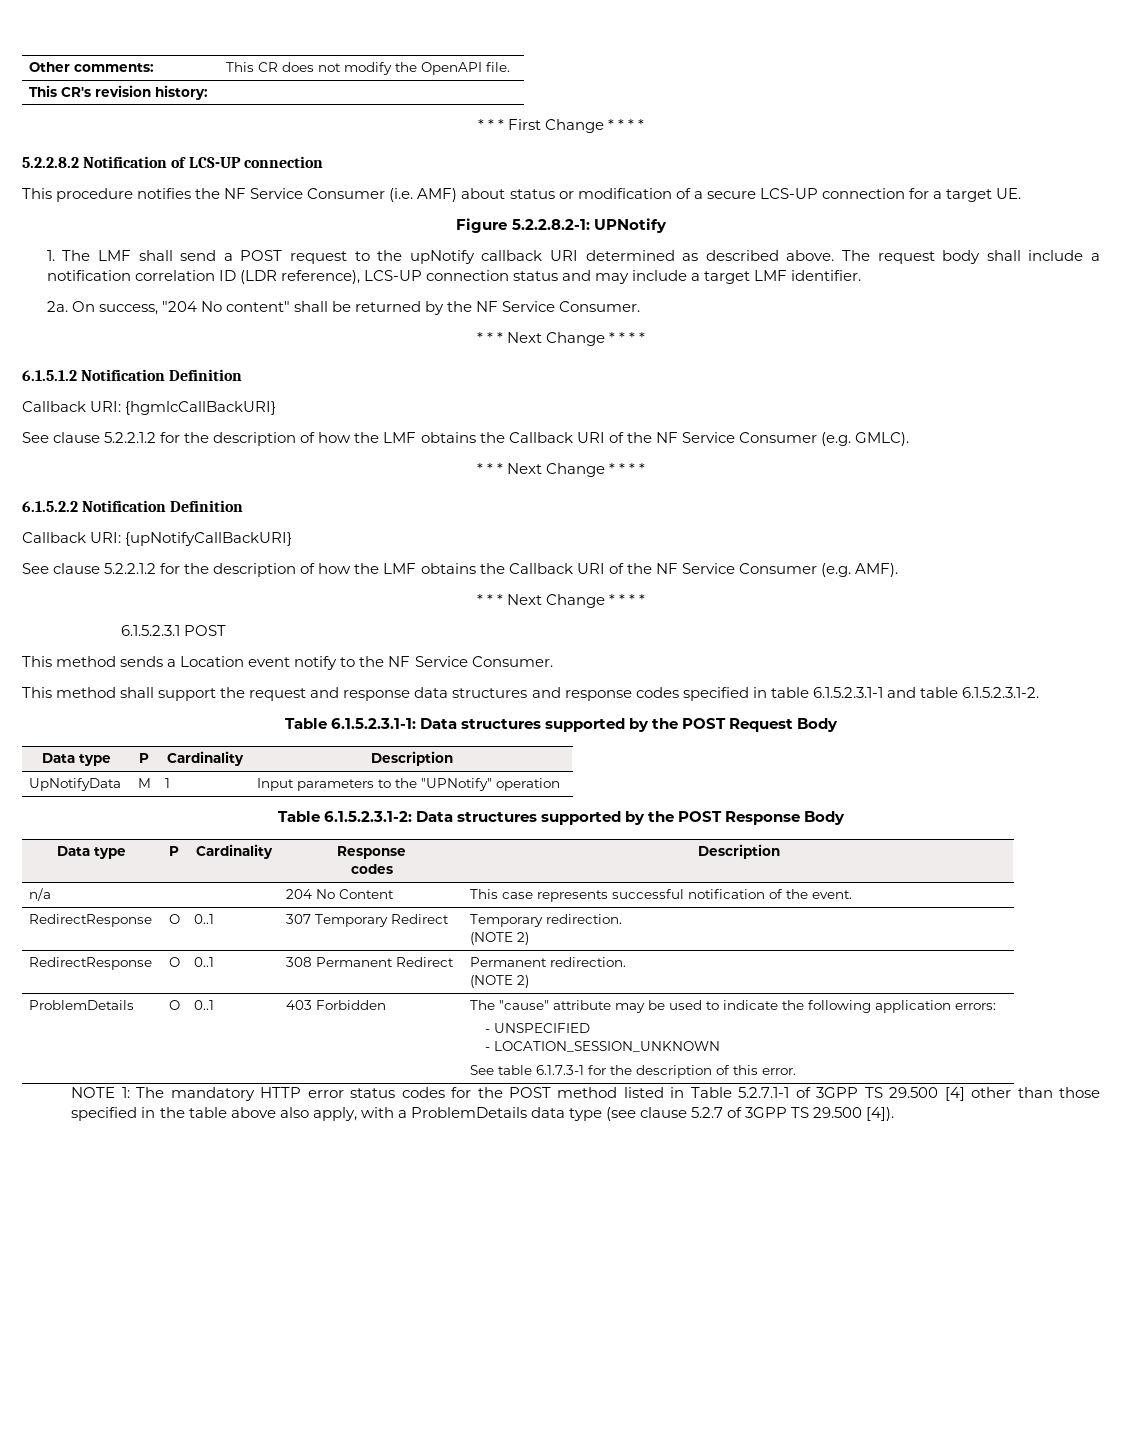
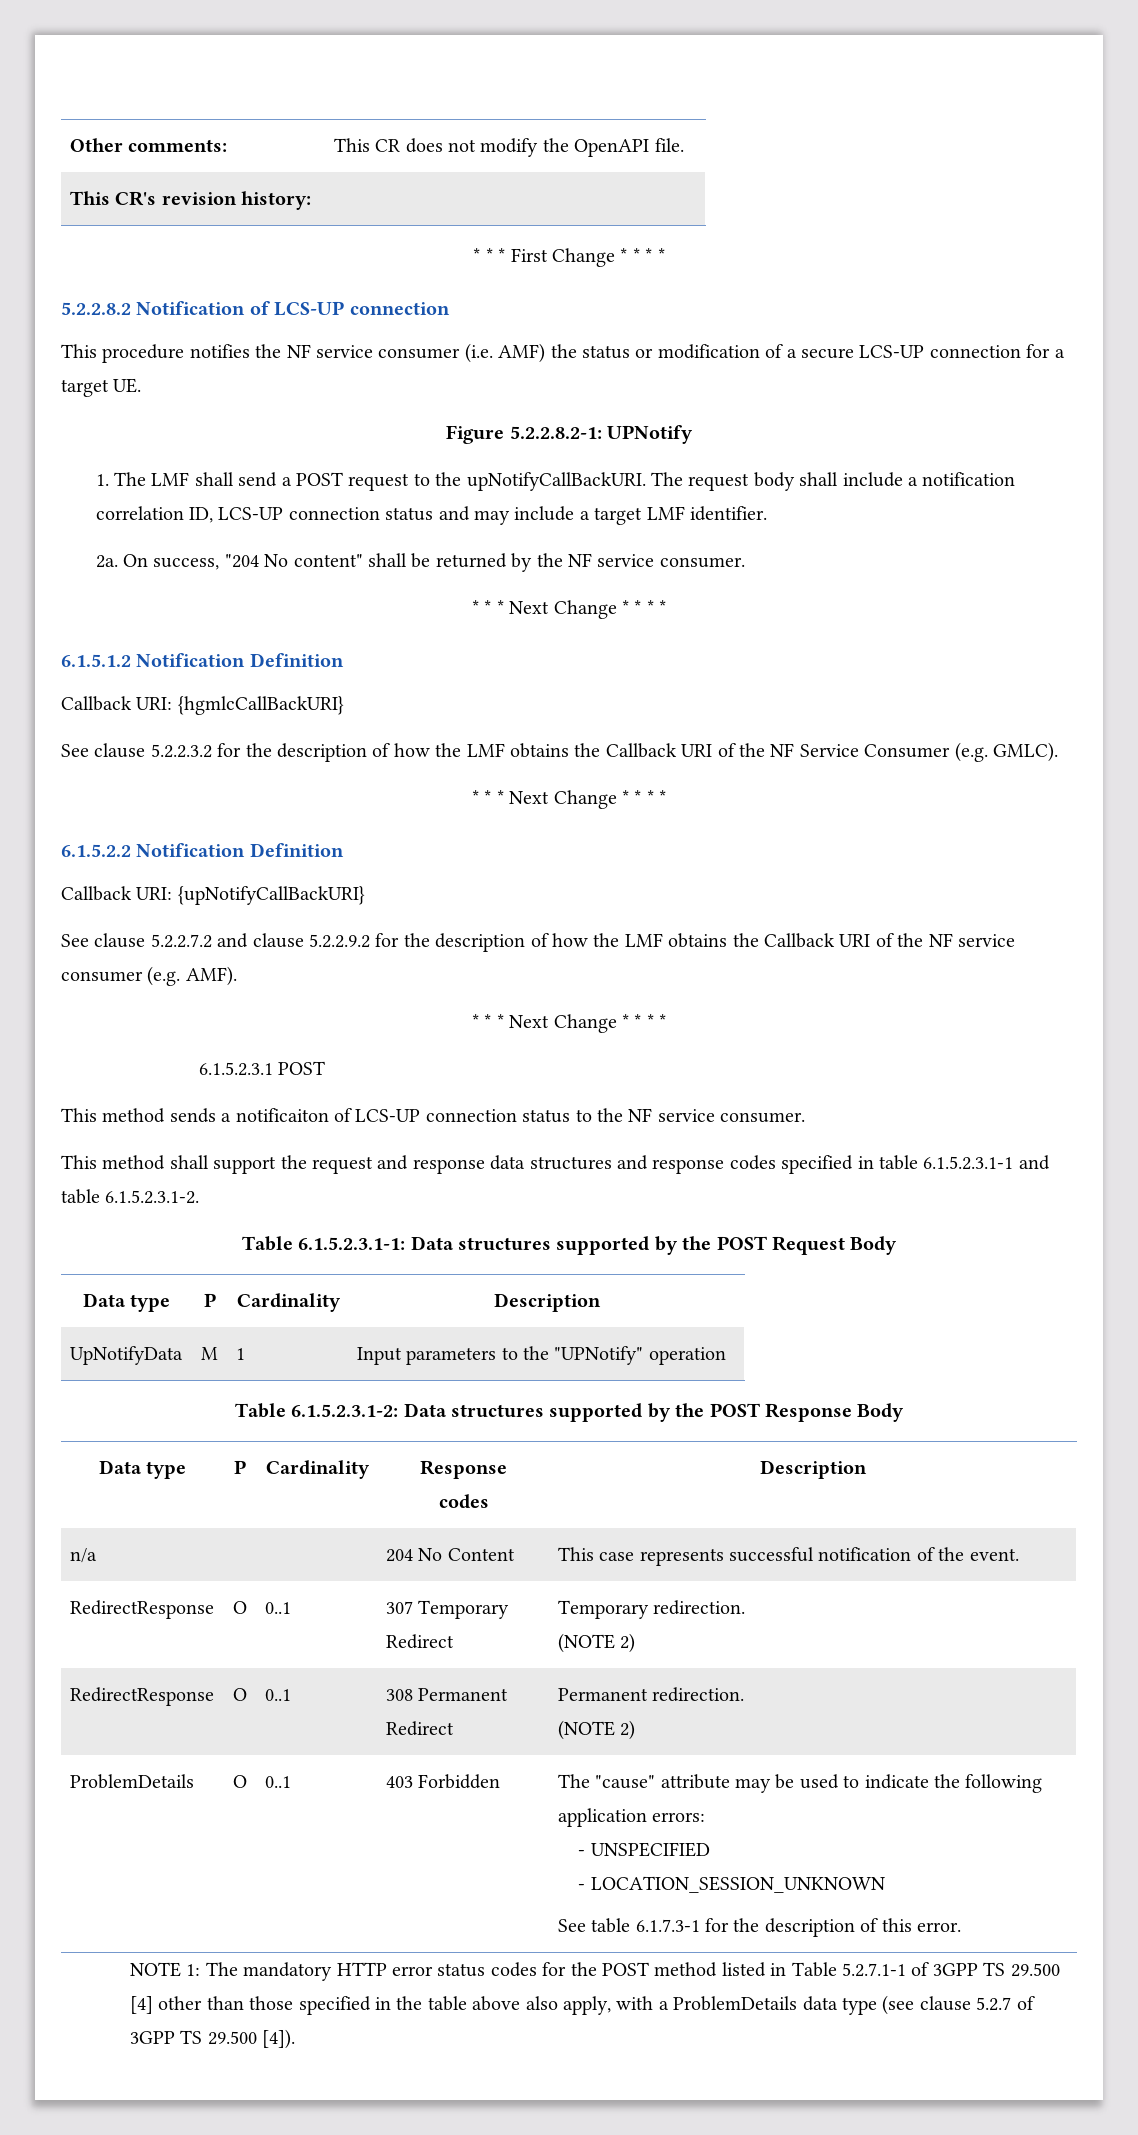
- This procedure notifies the NF Service Consumer (i.e. AMF) about status or modification of a secure LCS-UP connection for a target UE.
+ This procedure notifies the NF service consumer (i.e. AMF) the status or modification of a secure LCS-UP connection for a target UE.
- 1. The LMF shall send a POST request to the upNotify callback URI determined as described above.
+ 1. The LMF shall send a POST request to the upNotifyCallBackURI.
- The request body shall include a notification correlation ID (LDR reference), LCS-UP connection status and may include a target LMF identifier.
+ The request body shall include a notification correlation ID, LCS-UP connection status and may include a target LMF identifier.
- On success, "204 No content" shall be returned by the NF Service Consumer.
+ On success, "204 No content" shall be returned by the NF service consumer.
- See clause 5.2.2.1.2 for the description of how the LMF obtains the Callback URI of the NF Service Consumer (e.g. GMLC).
+ See clause 5.2.2.3.2 for the description of how the LMF obtains the Callback URI of the NF Service Consumer (e.g. GMLC).
- See clause 5.2.2.1.2 for the description of how the LMF obtains the Callback URI of the NF Service Consumer (e.g. AMF).
+ See clause 5.2.2.7.2 and clause 5.2.2.9.2 for the description of how the LMF obtains the Callback URI of the NF service consumer (e.g. AMF).
- This method sends a Location event notify to the NF Service Consumer.
+ This method sends a notificaiton of LCS-UP connection status to the NF service consumer.

